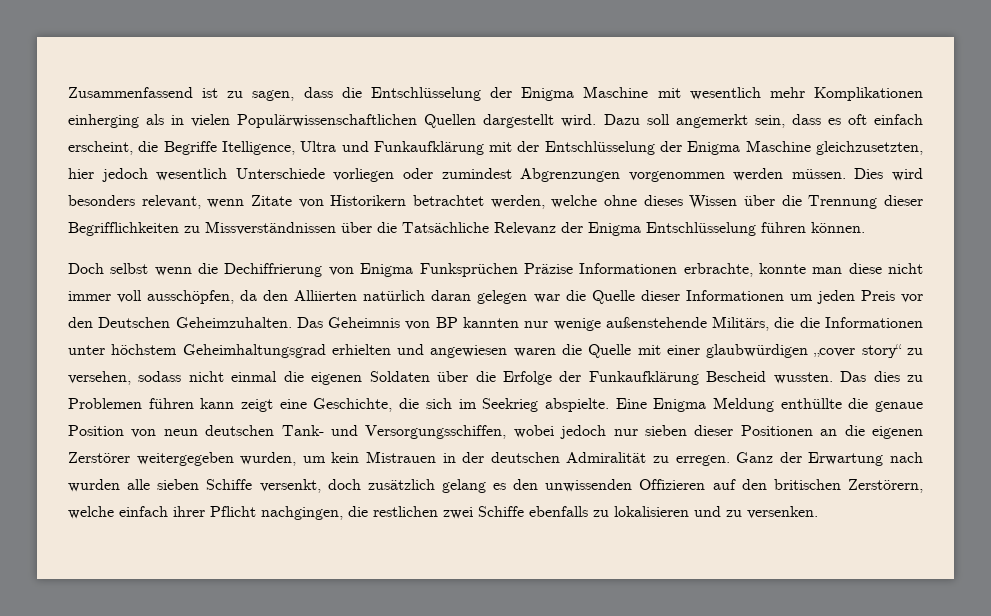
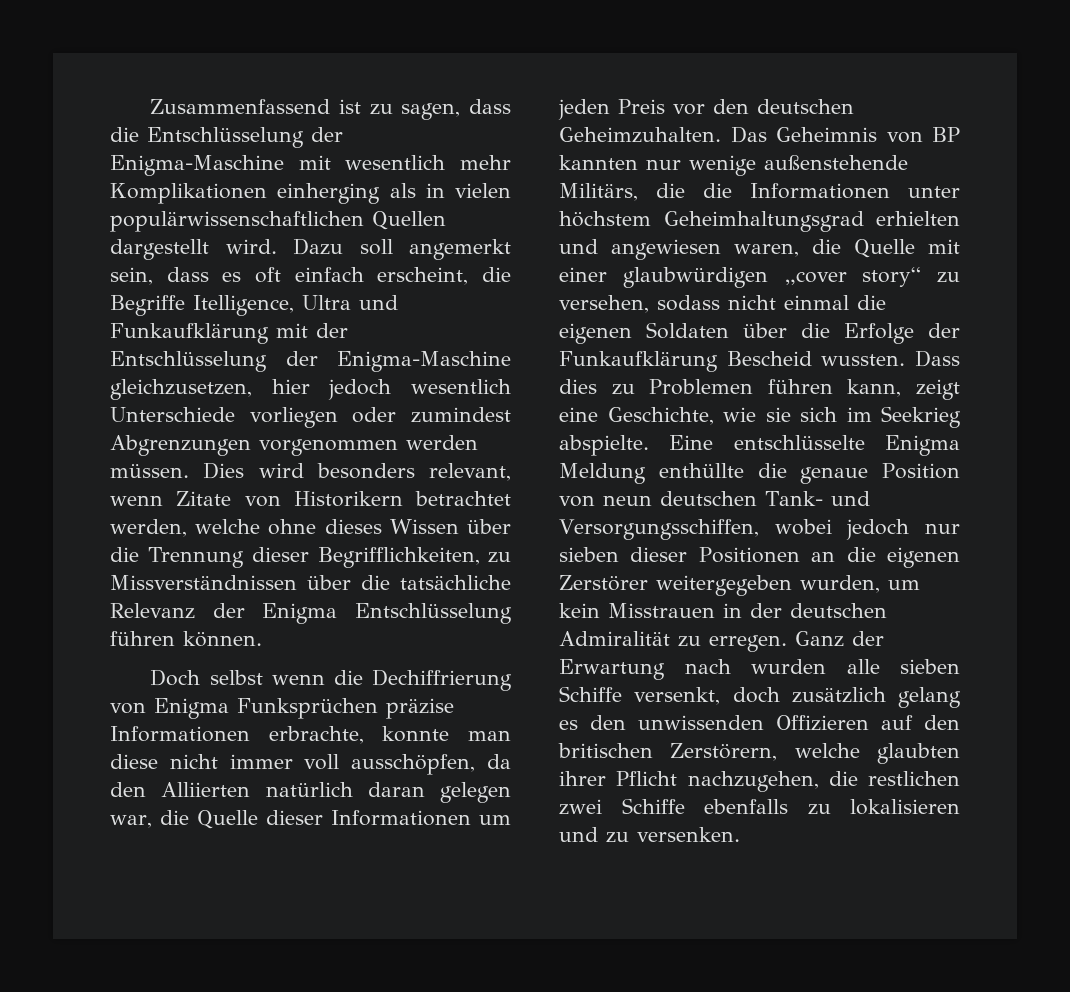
- Zusammenfassend ist zu sagen, dass die Entschlüsselung der Enigma Maschine mit wesentlich mehr Komplikationen einherging als in vielen Populärwissenschaftlichen Quellen dargestellt wird.
+ Zusammenfassend ist zu sagen, dass die Entschlüsselung der Enigma-Maschine mit wesentlich mehr Komplikationen einherging als in vielen populärwissenschaftlichen Quellen dargestellt wird.
- Dazu soll angemerkt sein, dass es oft einfach erscheint, die Begriffe Itelligence, Ultra und Funkaufklärung mit der Entschlüsselung der Enigma Maschine gleichzusetzten, hier jedoch wesentlich Unterschiede vorliegen oder zumindest Abgrenzungen vorgenommen werden müssen.
+ Dazu soll angemerkt sein, dass es oft einfach erscheint, die Begriffe Itelligence, Ultra und Funkaufklärung mit der Entschlüsselung der Enigma-Maschine gleichzusetzen, hier jedoch wesentlich Unterschiede vorliegen oder zumindest Abgrenzungen vorgenommen werden müssen.
- Dies wird besonders relevant, wenn Zitate von Historikern betrachtet werden, welche ohne dieses Wissen über die Trennung dieser Begrifflichkeiten zu Missverständnissen über die Tatsächliche Relevanz der Enigma Entschlüsselung führen können.
+ Dies wird besonders relevant, wenn Zitate von Historikern betrachtet werden, welche ohne dieses Wissen über die Trennung dieser Begrifflichkeiten, zu Missverständnissen über die tatsächliche Relevanz der Enigma Entschlüsselung führen können.
- Doch selbst wenn die Dechiffrierung von Enigma Funksprüchen Präzise Informationen erbrachte, konnte man diese nicht immer voll ausschöpfen, da den Alliierten natürlich daran gelegen war die Quelle dieser Informationen um jeden Preis vor den Deutschen Geheimzuhalten.
+ Doch selbst wenn die Dechiffrierung von Enigma Funksprüchen präzise Informationen erbrachte, konnte man diese nicht immer voll ausschöpfen, da den Alliierten natürlich daran gelegen war, die Quelle dieser Informationen um jeden Preis vor den deutschen Geheimzuhalten.
- Das Geheimnis von BP kannten nur wenige außenstehende Militärs, die die Informationen unter höchstem Geheimhaltungsgrad erhielten und angewiesen waren die Quelle mit einer glaubwürdigen „cover story“ zu versehen, sodass nicht einmal die eigenen Soldaten über die Erfolge der Funkaufklärung Bescheid wussten.
+ Das Geheimnis von BP kannten nur wenige außenstehende Militärs, die die Informationen unter höchstem Geheimhaltungsgrad erhielten und angewiesen waren, die Quelle mit einer glaubwürdigen „cover story“ zu versehen, sodass nicht einmal die eigenen Soldaten über die Erfolge der Funkaufklärung Bescheid wussten.
- Das dies zu Problemen führen kann zeigt eine Geschichte, die sich im Seekrieg abspielte.
+ Dass dies zu Problemen führen kann, zeigt eine Geschichte, wie sie sich im Seekrieg abspielte.
- Eine Enigma Meldung enthüllte die genaue Position von neun deutschen Tank- und Versorgungsschiffen, wobei jedoch nur sieben dieser Positionen an die eigenen Zerstörer weitergegeben wurden, um kein Mistrauen in der deutschen Admiralität zu erregen.
+ Eine entschlüsselte Enigma Meldung enthüllte die genaue Position von neun deutschen Tank- und Versorgungsschiffen, wobei jedoch nur sieben dieser Positionen an die eigenen Zerstörer weitergegeben wurden, um kein Misstrauen in der deutschen Admiralität zu erregen.
- Ganz der Erwartung nach wurden alle sieben Schiffe versenkt, doch zusätzlich gelang es den unwissenden Offizieren auf den britischen Zerstörern, welche einfach ihrer Pflicht nachgingen, die restlichen zwei Schiffe ebenfalls zu lokalisieren und zu versenken.
+ Ganz der Erwartung nach wurden alle sieben Schiffe versenkt, doch zusätzlich gelang es den unwissenden Offizieren auf den britischen Zerstörern, welche glaubten ihrer Pflicht nachzugehen, die restlichen zwei Schiffe ebenfalls zu lokalisieren und zu versenken.

